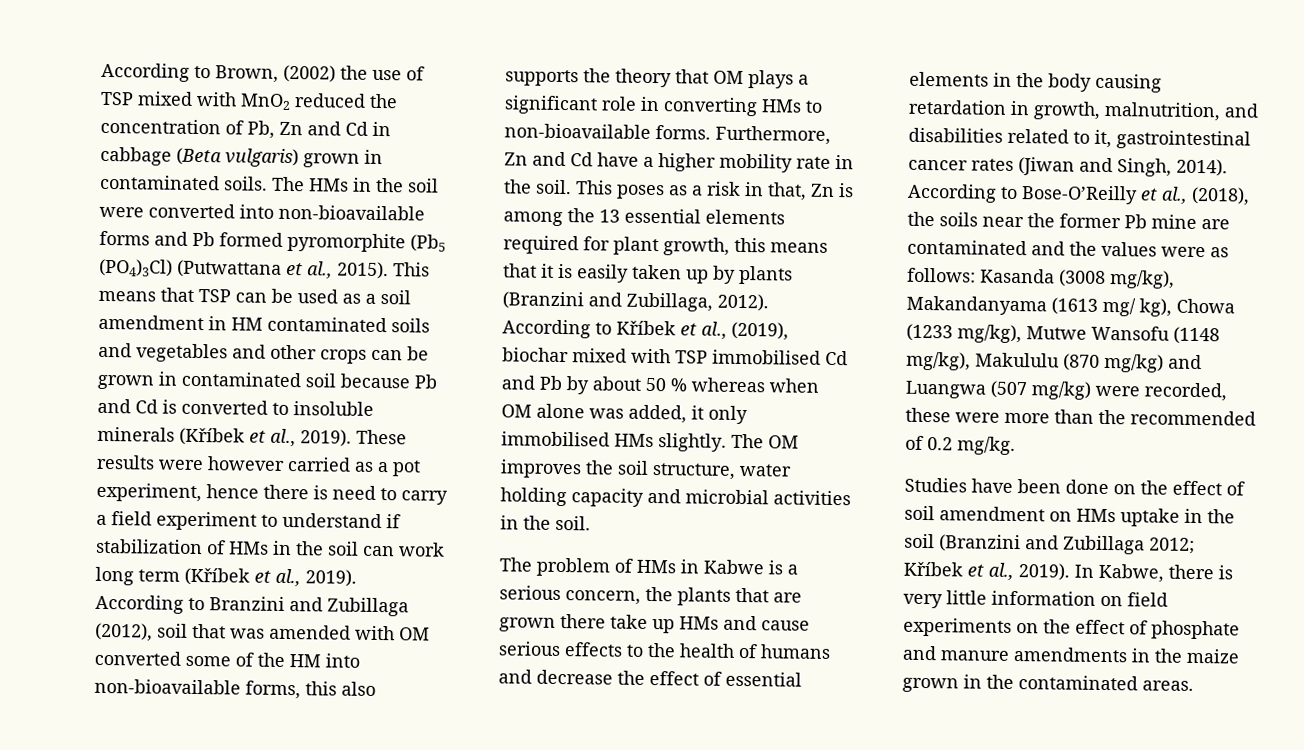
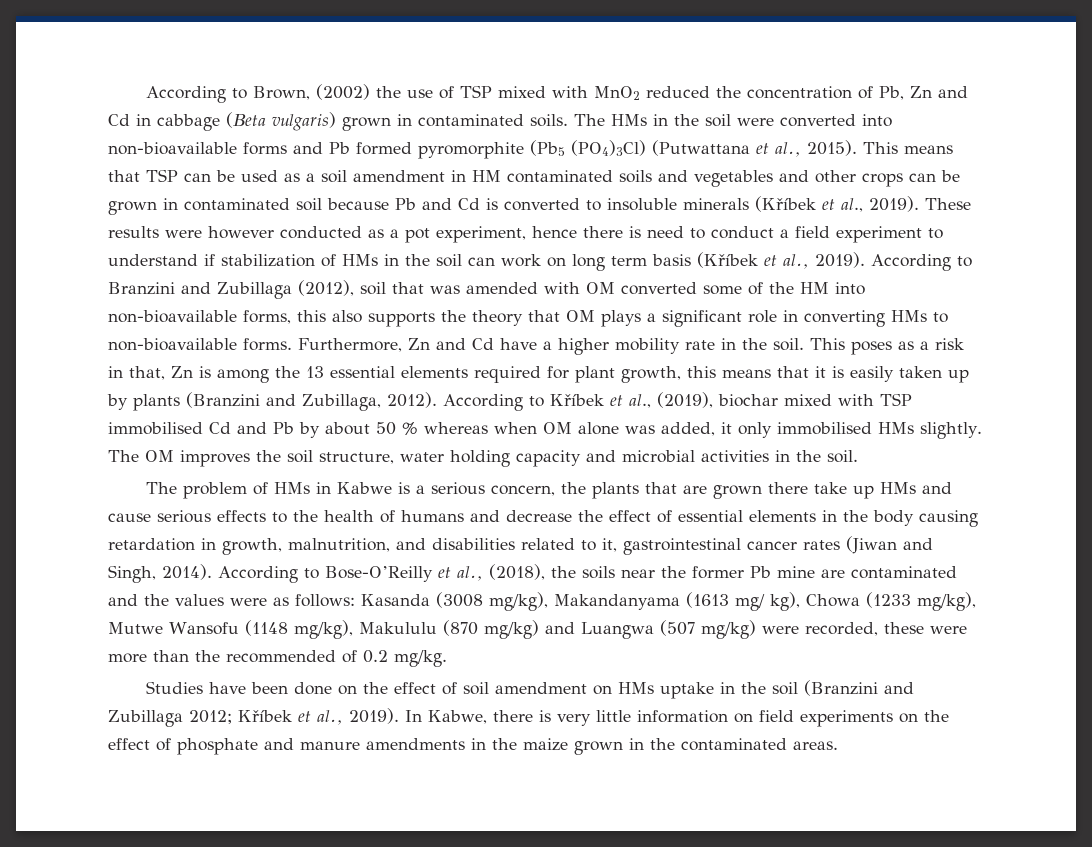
- These results were however carried as a pot experiment, hence there is need to carry a field experiment to understand if stabilization of HMs in the soil can work long term (Kříbek et al., 2019).
+ These results were however conducted as a pot experiment, hence there is need to conduct a field experiment to understand if stabilization of HMs in the soil can work on long term basis (Kříbek et al., 2019).

